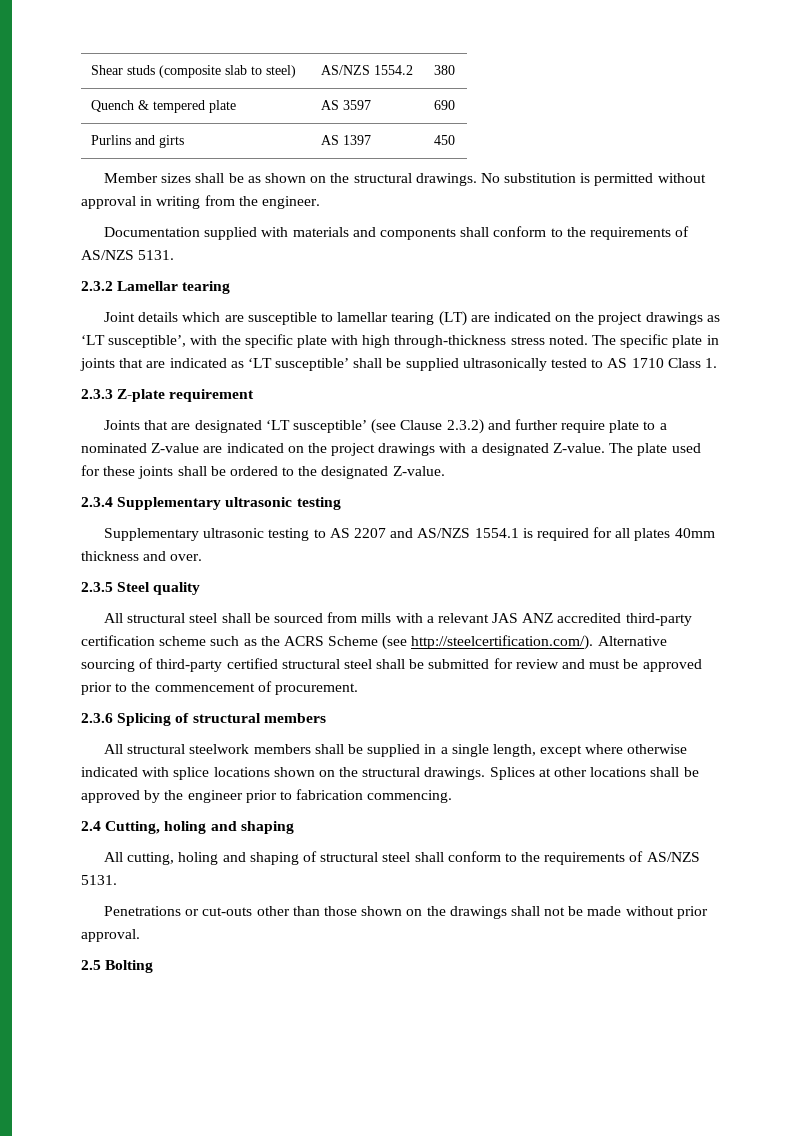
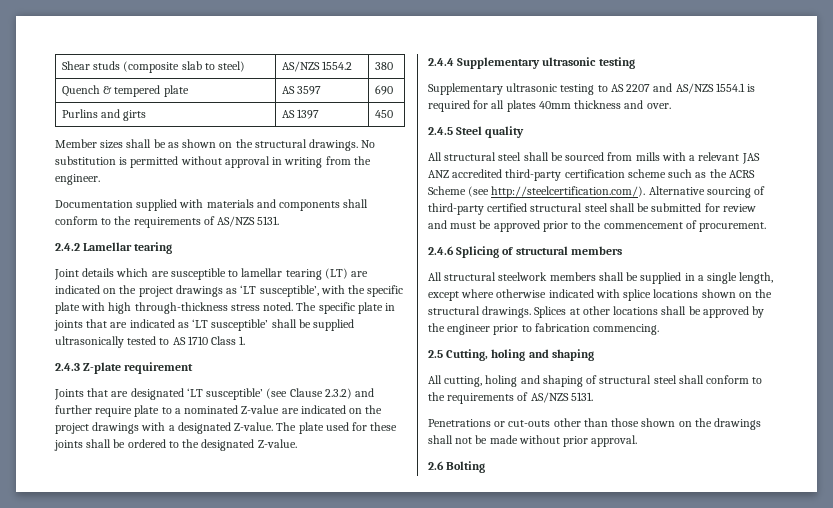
- 2.3.2 Lamellar tearing
+ 2.4.2 Lamellar tearing
- 2.3.3 Z-plate requirement
+ 2.4.3 Z-plate requirement
- 2.3.4 Supplementary ultrasonic testing
+ 2.4.4 Supplementary ultrasonic testing
- 2.3.5 Steel quality
+ 2.4.5 Steel quality
- 2.3.6 Splicing of structural members
+ 2.4.6 Splicing of structural members
- 2.4 Cutting, holing and shaping
+ 2.5 Cutting, holing and shaping
- 2.5 Bolting
+ 2.6 Bolting

